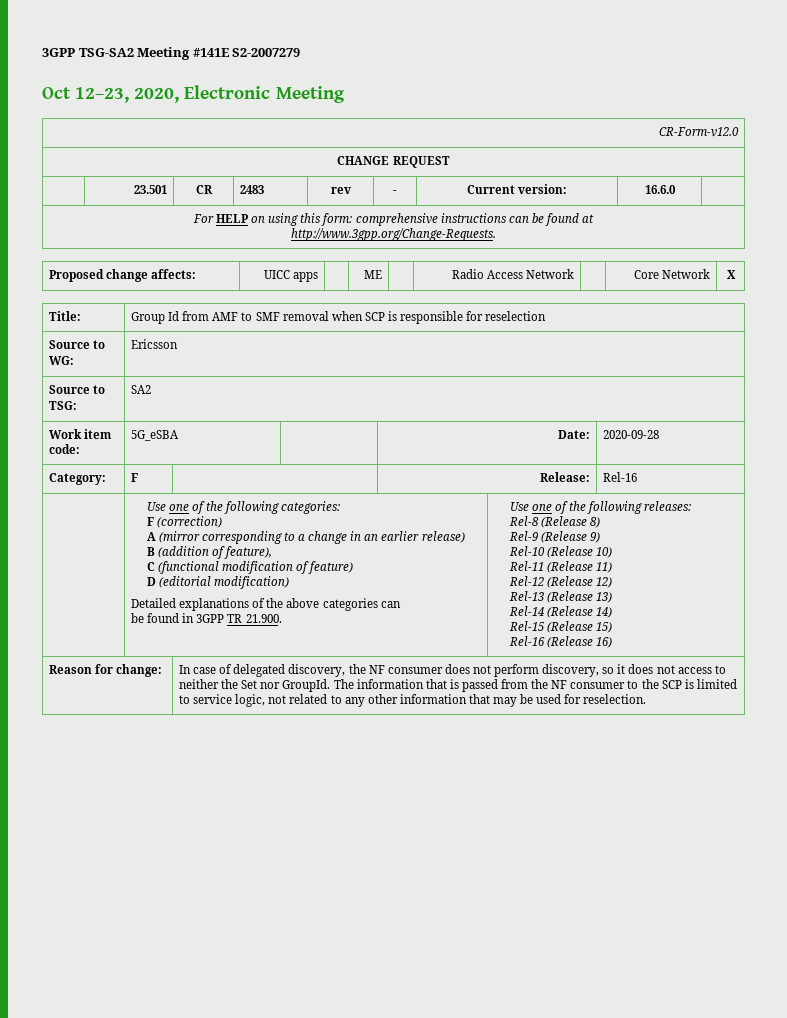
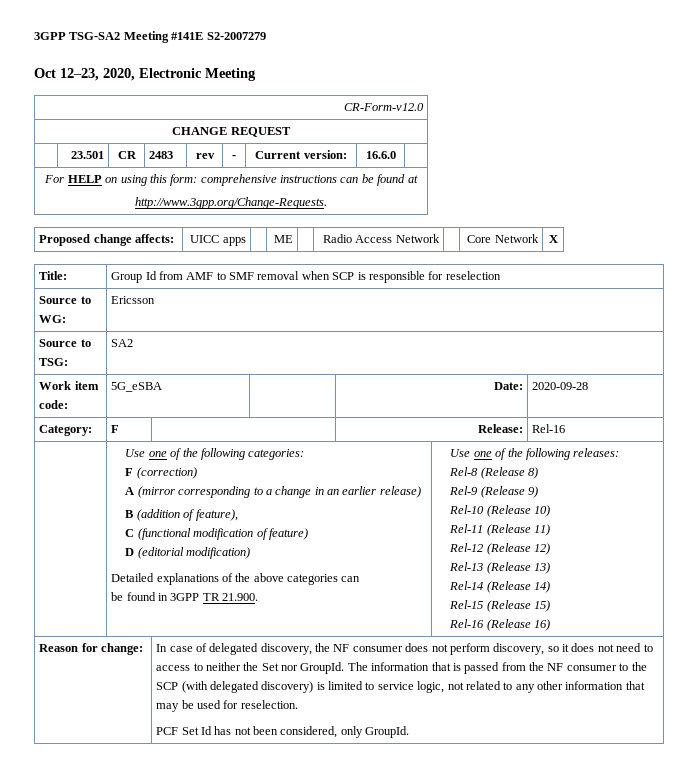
- In case of delegated discovery, the NF consumer does not perform discovery, so it does not access to neither the Set nor GroupId.
+ In case of delegated discovery, the NF consumer does not perform discovery, so it does not need to access to neither the Set nor GroupId.
- The information that is passed from the NF consumer to the SCP is limited to service logic, not related to any other information that may be used for reselection.
+ The information that is passed from the NF consumer to the SCP (with delegated discovery) is limited to service logic, not related to any other information that may be used for reselection.
+ PCF Set Id has not been considered, only GroupId.

